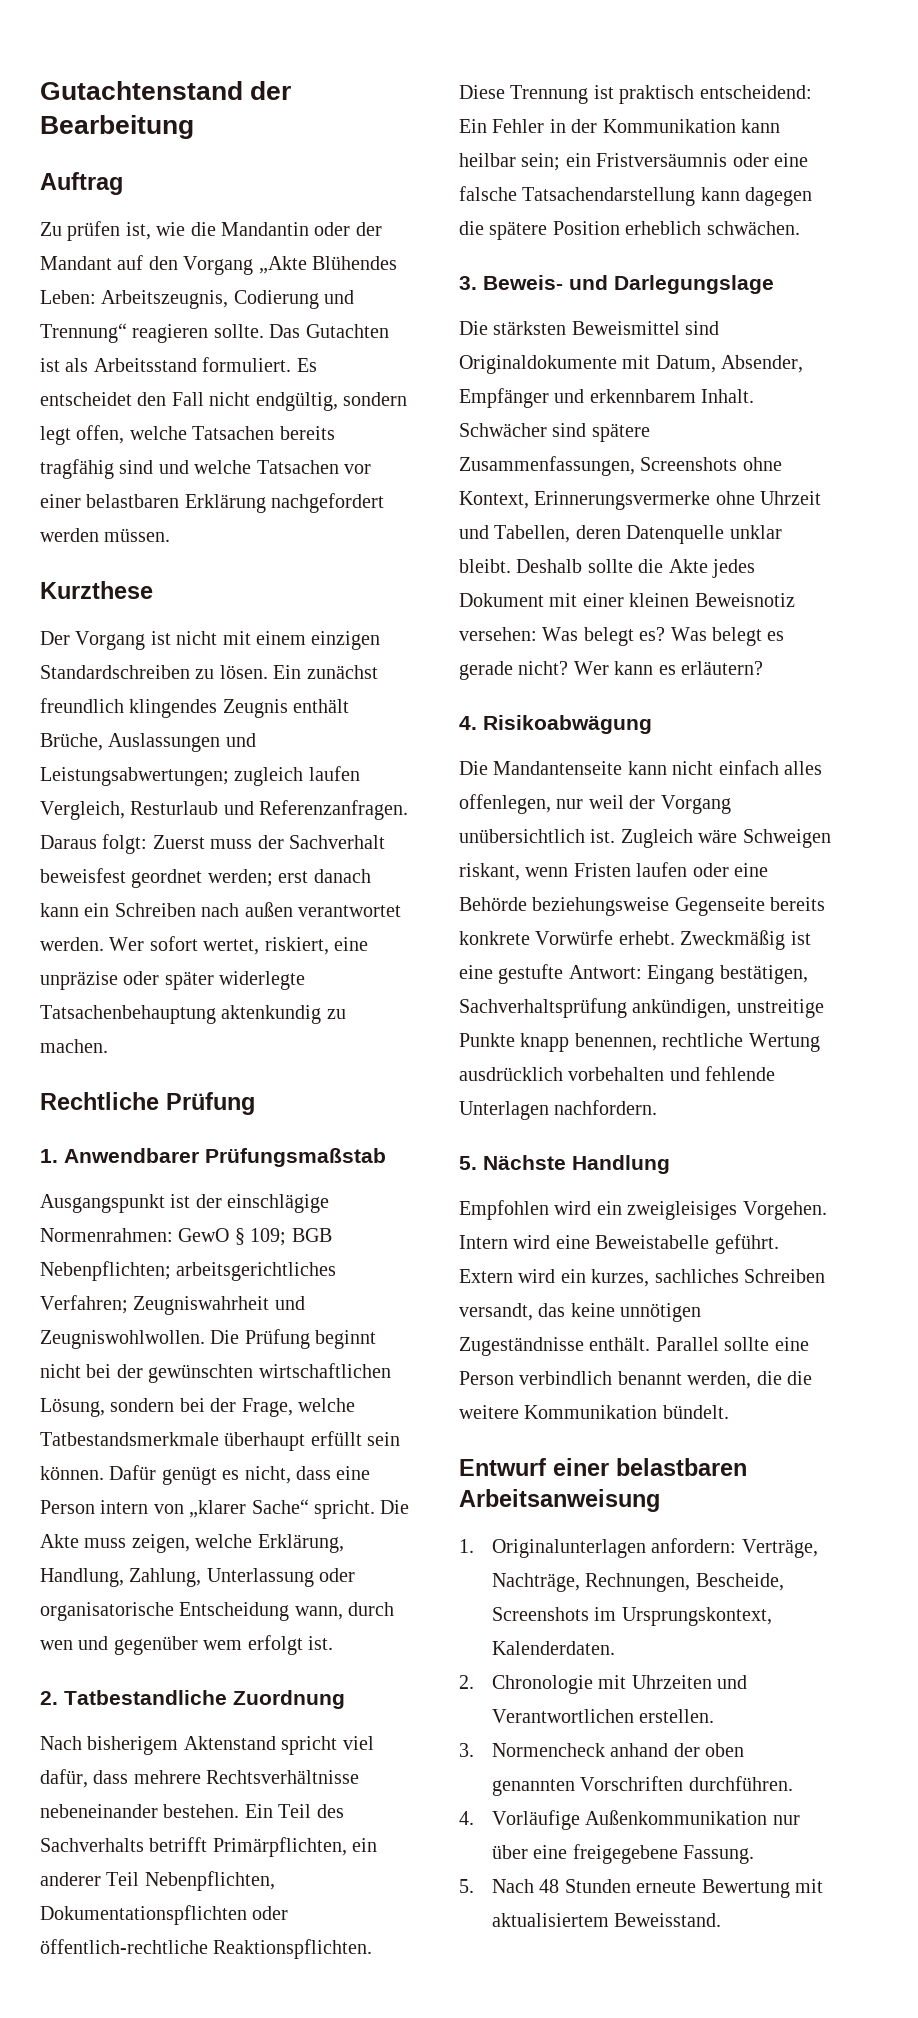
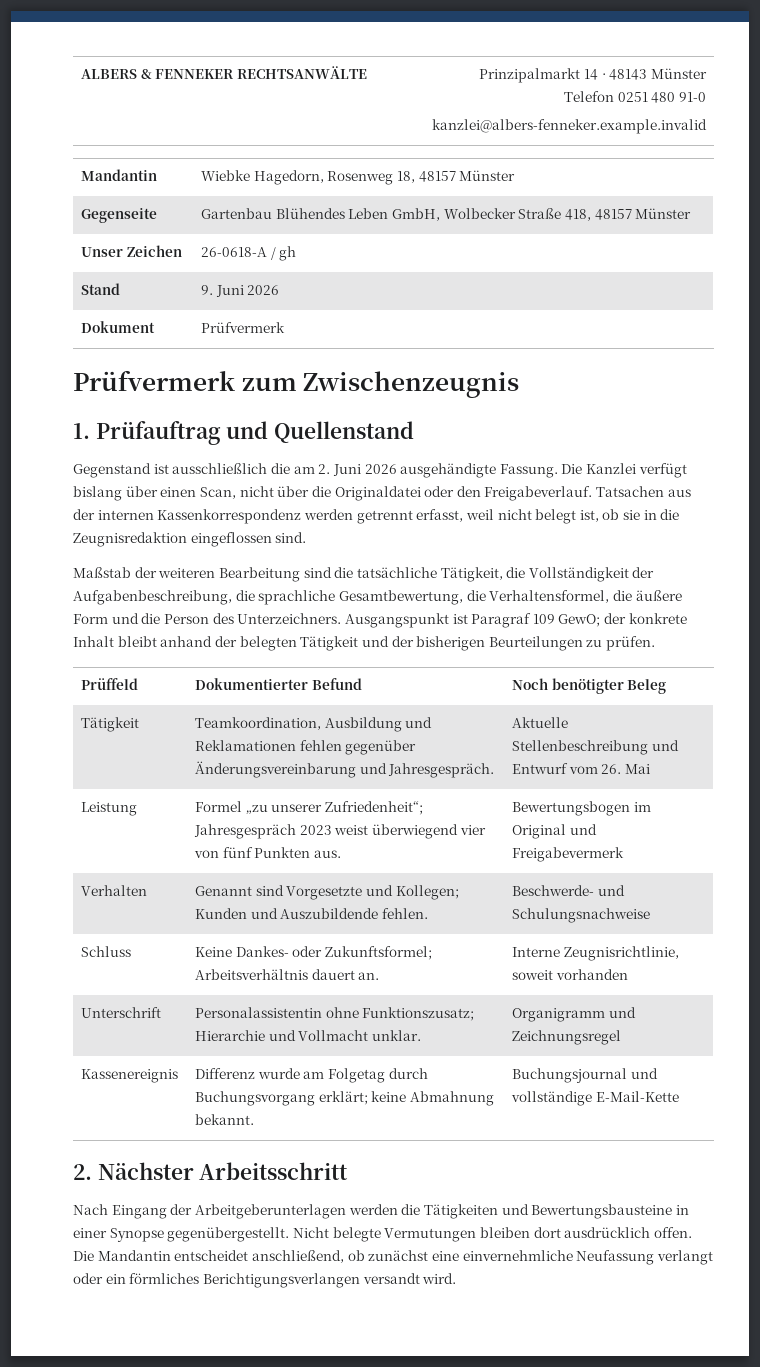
- Gutachtenstand der Bearbeitung
- Auftrag
- Zu prüfen ist, wie die Mandantin oder der Mandant auf den Vorgang „Akte Blühendes Leben: Arbeitszeugnis, Codierung und Trennung“ reagieren sollte. Das Gutachten ist als Arbeitsstand formuliert. Es entscheidet den Fall nicht endgültig, sondern legt offen, welche Tatsachen bereits tragfähig sind und welche Tatsachen vor einer belastbaren Erklärung nachgefordert werden müssen.
- Kurzthese
- Der Vorgang ist nicht mit einem einzigen Standardschreiben zu lösen. Ein zunächst freundlich klingendes Zeugnis enthält Brüche, Auslassungen und Leistungsabwertungen; zugleich laufen Vergleich, Resturlaub und Referenzanfragen. Daraus folgt: Zuerst muss der Sachverhalt beweisfest geordnet werden; erst danach kann ein Schreiben nach außen verantwortet werden. Wer sofort wertet, riskiert, eine unpräzise oder später widerlegte Tatsachenbehauptung aktenkundig zu machen.
- Rechtliche Prüfung
- 1. Anwendbarer Prüfungsmaßstab
- Ausgangspunkt ist der einschlägige Normenrahmen: GewO § 109; BGB Nebenpflichten; arbeitsgerichtliches Verfahren; Zeugniswahrheit und Zeugniswohlwollen. Die Prüfung beginnt nicht bei der gewünschten wirtschaftlichen Lösung, sondern bei der Frage, welche Tatbestandsmerkmale überhaupt erfüllt sein können. Dafür genügt es nicht, dass eine Person intern von „klarer Sache“ spricht. Die Akte muss zeigen, welche Erklärung, Handlung, Zahlung, Unterlassung oder organisatorische Entscheidung wann, durch wen und gegenüber wem erfolgt ist.
- 2. Tatbestandliche Zuordnung
- Nach bisherigem Aktenstand spricht viel dafür, dass mehrere Rechtsverhältnisse nebeneinander bestehen. Ein Teil des Sachverhalts betrifft Primärpflichten, ein anderer Teil Nebenpflichten, Dokumentationspflichten oder öffentlich-rechtliche Reaktionspflichten. Diese Trennung ist praktisch entscheidend: Ein Fehler in der Kommunikation kann heilbar sein; ein Fristversäumnis oder eine falsche Tatsachendarstellung kann dagegen die spätere Position erheblich schwächen.
- 3. Beweis- und Darlegungslage
- Die stärksten Beweismittel sind Originaldokumente mit Datum, Absender, Empfänger und erkennbarem Inhalt. Schwächer sind spätere Zusammenfassungen, Screenshots ohne Kontext, Erinnerungsvermerke ohne Uhrzeit und Tabellen, deren Datenquelle unklar bleibt. Deshalb sollte die Akte jedes Dokument mit einer kleinen Beweisnotiz versehen: Was belegt es? Was belegt es gerade nicht? Wer kann es erläutern?
- 4. Risikoabwägung
- Die Mandantenseite kann nicht einfach alles offenlegen, nur weil der Vorgang unübersichtlich ist. Zugleich wäre Schweigen riskant, wenn Fristen laufen oder eine Behörde beziehungsweise Gegenseite bereits konkrete Vorwürfe erhebt. Zweckmäßig ist eine gestufte Antwort: Eingang bestätigen, Sachverhaltsprüfung ankündigen, unstreitige Punkte knapp benennen, rechtliche Wertung ausdrücklich vorbehalten und fehlende Unterlagen nachfordern.
- 5. Nächste Handlung
- Empfohlen wird ein zweigleisiges Vorgehen. Intern wird eine Beweistabelle geführt. Extern wird ein kurzes, sachliches Schreiben versandt, das keine unnötigen Zugeständnisse enthält. Parallel sollte eine Person verbindlich benannt werden, die die weitere Kommunikation bündelt.
- Entwurf einer belastbaren Arbeitsanweisung
- 1. Originalunterlagen anfordern: Verträge, Nachträge, Rechnungen, Bescheide, Screenshots im Ursprungskontext, Kalenderdaten.
- 2. Chronologie mit Uhrzeiten und Verantwortlichen erstellen.
- 3. Normencheck anhand der oben genannten Vorschriften durchführen.
- 4. Vorläufige Außenkommunikation nur über eine freigegebene Fassung.
- 5. Nach 48 Stunden erneute Bewertung mit aktualisiertem Beweisstand.
+ ALBERS & FENNEKER RECHTSANWÄLTE | Prinzipalmarkt 14 · 48143 Münster
+ Telefon 0251 480 91-0
+ kanzlei@albers-fenneker.example.invalid
+ Mandantin | Wiebke Hagedorn, Rosenweg 18, 48157 Münster
+ Gegenseite | Gartenbau Blühendes Leben GmbH, Wolbecker Straße 418, 48157 Münster
+ Unser Zeichen | 26-0618-A / gh
+ Stand | 9. Juni 2026
+ Dokument | Prüfvermerk
+ Prüfvermerk zum Zwischenzeugnis
+ 1. Prüfauftrag und Quellenstand
+ Gegenstand ist ausschließlich die am 2. Juni 2026 ausgehändigte Fassung. Die Kanzlei verfügt bislang über einen Scan, nicht über die Originaldatei oder den Freigabeverlauf. Tatsachen aus der internen Kassenkorrespondenz werden getrennt erfasst, weil nicht belegt ist, ob sie in die Zeugnisredaktion eingeflossen sind.
+ Maßstab der weiteren Bearbeitung sind die tatsächliche Tätigkeit, die Vollständigkeit der Aufgabenbeschreibung, die sprachliche Gesamtbewertung, die Verhaltensformel, die äußere Form und die Person des Unterzeichners. Ausgangspunkt ist Paragraf 109 GewO; der konkrete Inhalt bleibt anhand der belegten Tätigkeit und der bisherigen Beurteilungen zu prüfen.
+ Prüffeld | Dokumentierter Befund | Noch benötigter Beleg
+ Tätigkeit | Teamkoordination, Ausbildung und Reklamationen fehlen gegenüber Änderungsvereinbarung und Jahresgespräch. | Aktuelle Stellenbeschreibung und Entwurf vom 26. Mai
+ Leistung | Formel „zu unserer Zufriedenheit“; Jahresgespräch 2023 weist überwiegend vier von fünf Punkten aus. | Bewertungsbogen im Original und Freigabevermerk
+ Verhalten | Genannt sind Vorgesetzte und Kollegen; Kunden und Auszubildende fehlen. | Beschwerde- und Schulungsnachweise
+ Schluss | Keine Dankes- oder Zukunftsformel; Arbeitsverhältnis dauert an. | Interne Zeugnisrichtlinie, soweit vorhanden
+ Unterschrift | Personalassistentin ohne Funktionszusatz; Hierarchie und Vollmacht unklar. | Organigramm und Zeichnungsregel
+ Kassenereignis | Differenz wurde am Folgetag durch Buchungsvorgang erklärt; keine Abmahnung bekannt. | Buchungsjournal und vollständige E-Mail-Kette
+ 2. Nächster Arbeitsschritt
+ Nach Eingang der Arbeitgeberunterlagen werden die Tätigkeiten und Bewertungsbausteine in einer Synopse gegenübergestellt. Nicht belegte Vermutungen bleiben dort ausdrücklich offen. Die Mandantin entscheidet anschließend, ob zunächst eine einvernehmliche Neufassung verlangt oder ein förmliches Berichtigungsverlangen versandt wird.

